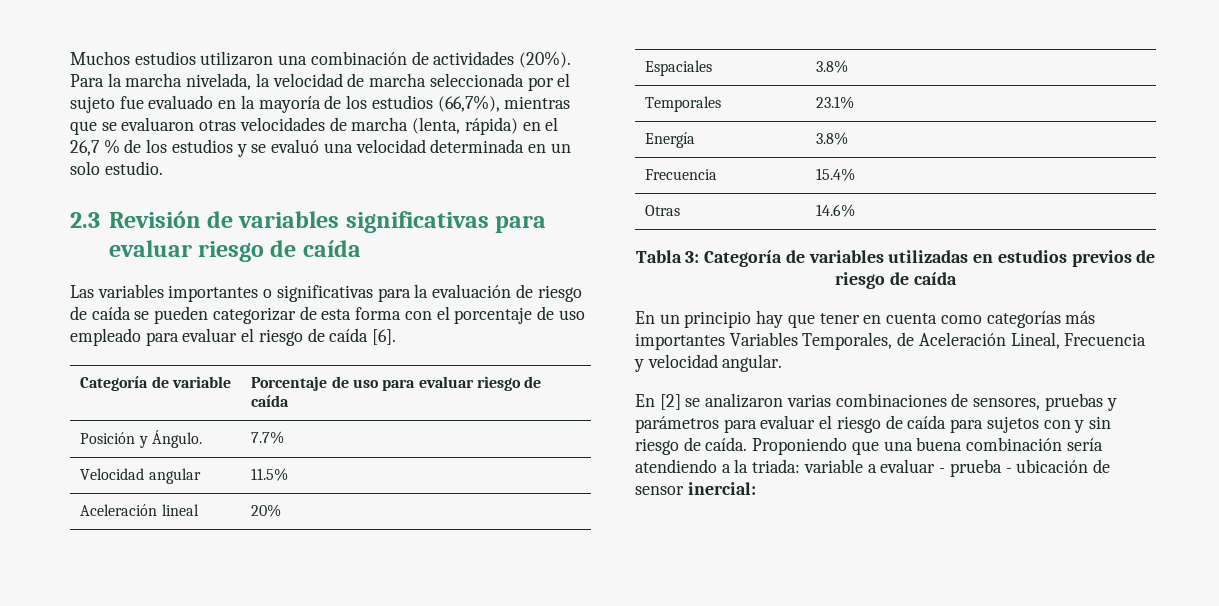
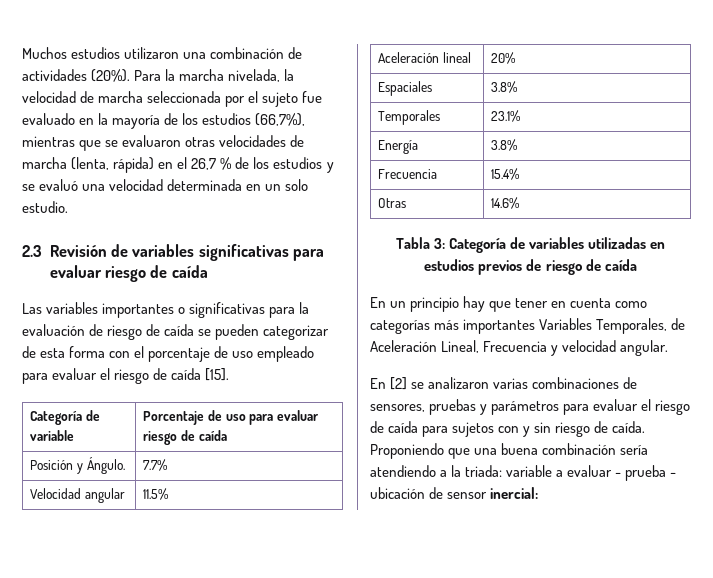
- Las variables importantes o significativas para la evaluación de riesgo de caída se pueden categorizar de esta forma con el porcentaje de uso empleado para evaluar el riesgo de caída [6].
+ Las variables importantes o significativas para la evaluación de riesgo de caída se pueden categorizar de esta forma con el porcentaje de uso empleado para evaluar el riesgo de caída [15].

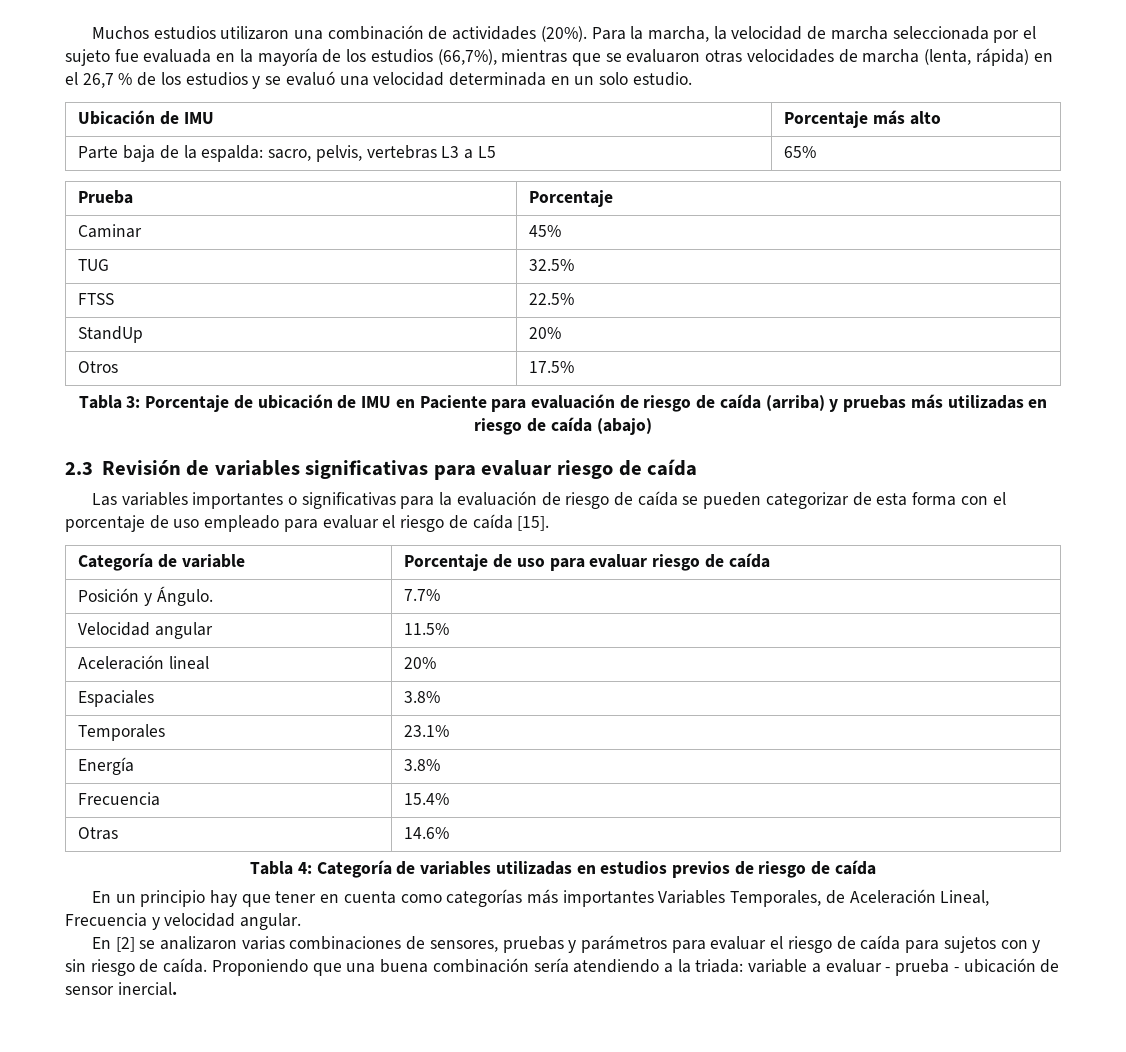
- Para la marcha nivelada, la velocidad de marcha seleccionada por el sujeto fue evaluado en la mayoría de los estudios (66,7%), mientras que se evaluaron otras velocidades de marcha (lenta, rápida) en el 26,7 % de los estudios y se evaluó una velocidad determinada en un solo estudio.
+ Para la marcha, la velocidad de marcha seleccionada por el sujeto fue evaluada en la mayoría de los estudios (66,7%), mientras que se evaluaron otras velocidades de marcha (lenta, rápida) en el 26,7 % de los estudios y se evaluó una velocidad determinada en un solo estudio.
+ Ubicación de IMU | Porcentaje más alto
+ Parte baja de la espalda: sacro, pelvis, vertebras L3 a L5 | 65%
+ Prueba | Porcentaje
+ Caminar | 45%
+ TUG | 32.5%
+ FTSS | 22.5%
+ StandUp | 20%
+ Otros | 17.5%
+ Tabla 3: Porcentaje de ubicación de IMU en Paciente para evaluación de riesgo de caída (arriba) y pruebas más utilizadas en riesgo de caída (abajo)
- Tabla 3: Categoría de variables utilizadas en estudios previos de riesgo de caída
+ Tabla 4: Categoría de variables utilizadas en estudios previos de riesgo de caída
- Proponiendo que una buena combinación sería atendiendo a la triada: variable a evaluar - prueba - ubicación de sensor inercial:
+ Proponiendo que una buena combinación sería atendiendo a la triada: variable a evaluar - prueba - ubicación de sensor inercial.

